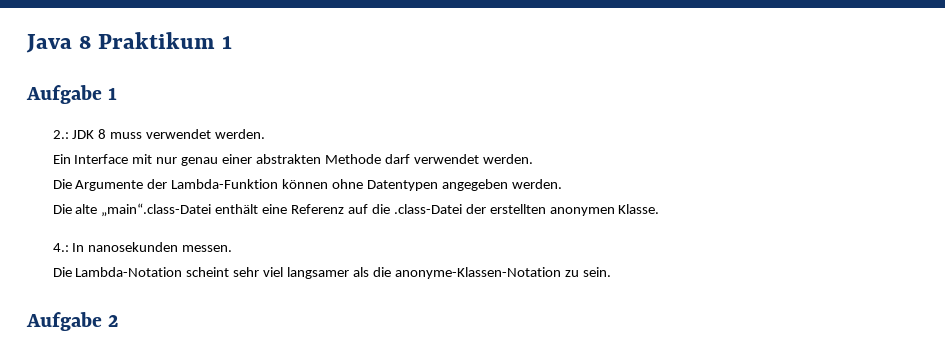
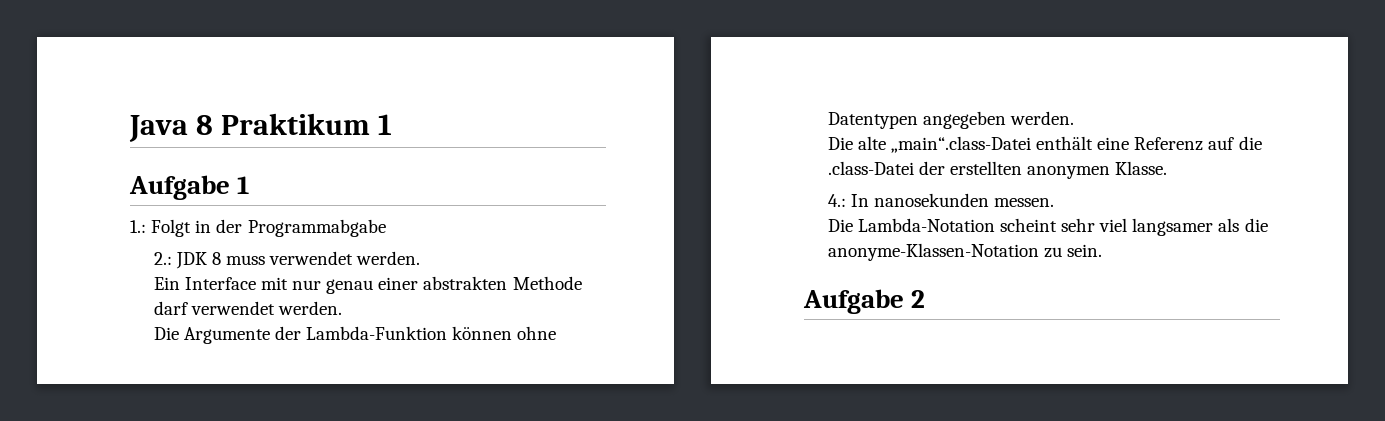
+ 1.: Folgt in der Programmabgabe

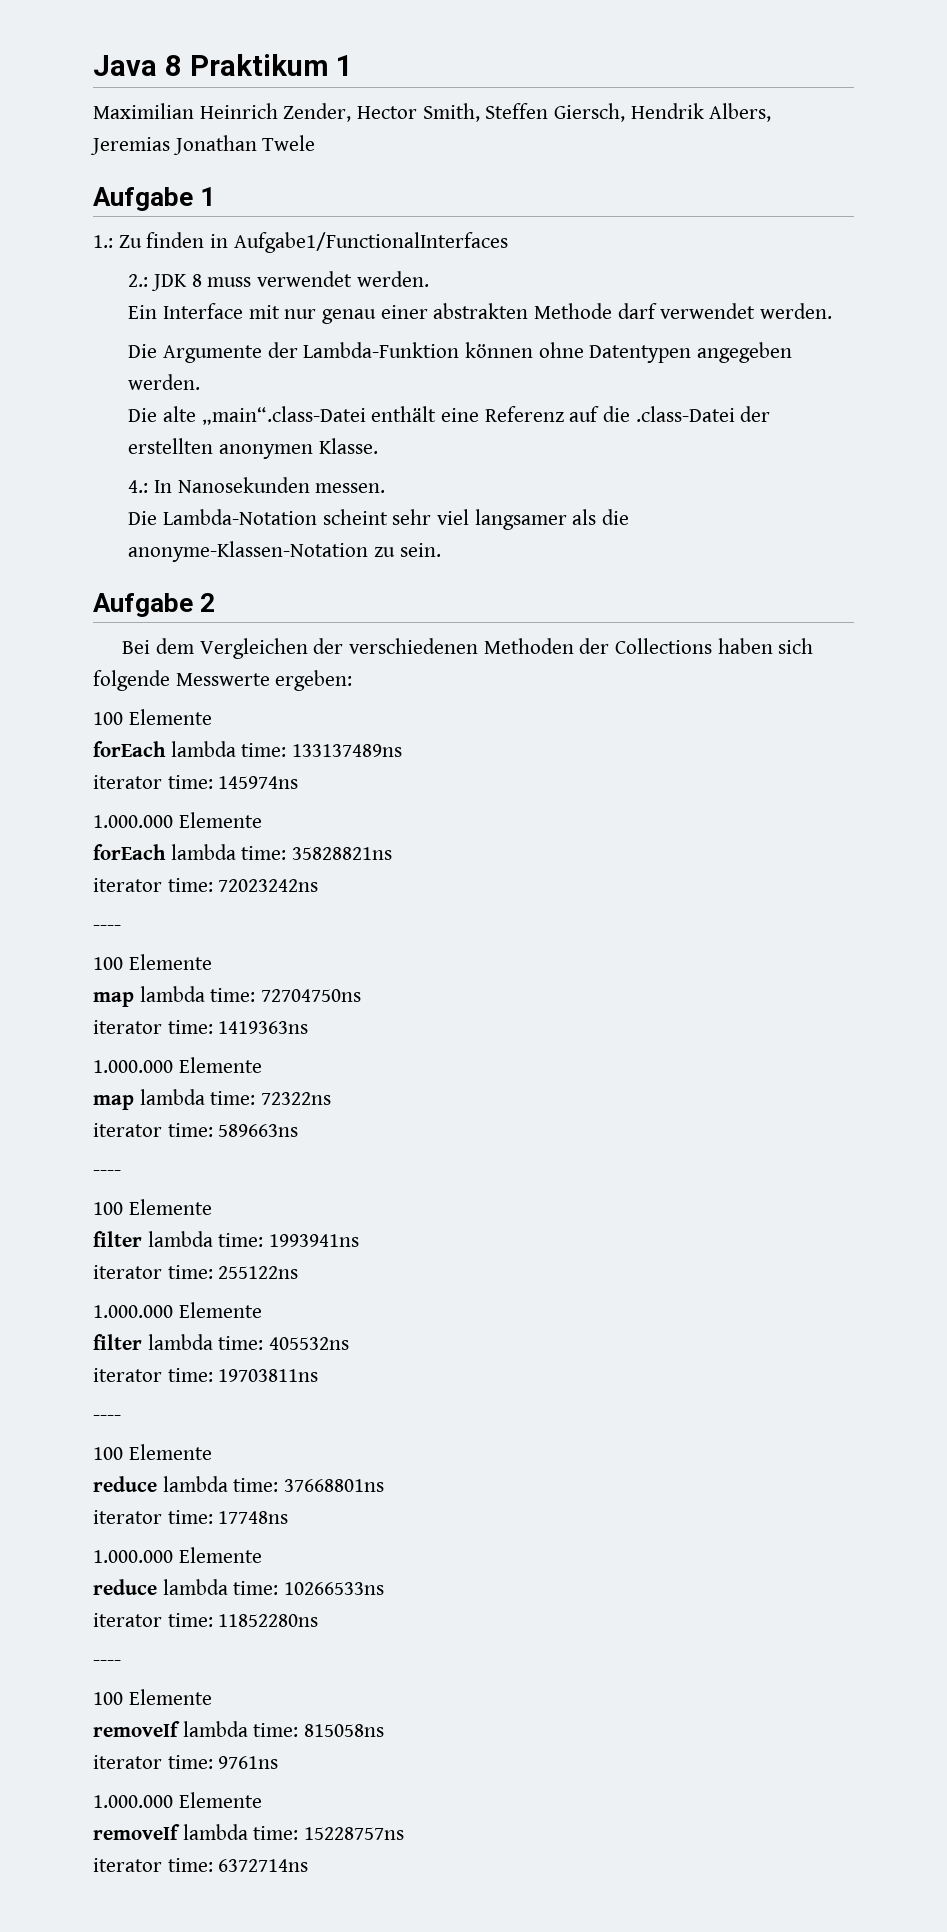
+ Maximilian Heinrich Zender, Hector Smith, Steffen Giersch, Hendrik Albers, Jeremias Jonathan Twele
- 1.: Folgt in der Programmabgabe
+ 1.: Zu finden in Aufgabe1/FunctionalInterfaces
- 4.: In nanosekunden messen.
+ 4.: In Nanosekunden messen.
+ Bei dem Vergleichen der verschiedenen Methoden der Collections haben sich folgende Messwerte ergeben:
+ 100 Elemente
+ forEach lambda time: 133137489ns
+ iterator time: 145974ns
+ 1.000.000 Elemente
+ forEach lambda time: 35828821ns
+ iterator time: 72023242ns
+ ----
+ 100 Elemente
+ map lambda time: 72704750ns
+ iterator time: 1419363ns
+ 1.000.000 Elemente
+ map lambda time: 72322ns
+ iterator time: 589663ns
+ ----
+ 100 Elemente
+ filter lambda time: 1993941ns
+ iterator time: 255122ns
+ 1.000.000 Elemente
+ filter lambda time: 405532ns
+ iterator time: 19703811ns
+ ----
+ 100 Elemente
+ reduce lambda time: 37668801ns
+ iterator time: 17748ns
+ 1.000.000 Elemente
+ reduce lambda time: 10266533ns
+ iterator time: 11852280ns
+ ----
+ 100 Elemente
+ removeIf lambda time: 815058ns
+ iterator time: 9761ns
+ 1.000.000 Elemente
+ removeIf lambda time: 15228757ns
+ iterator time: 6372714ns

